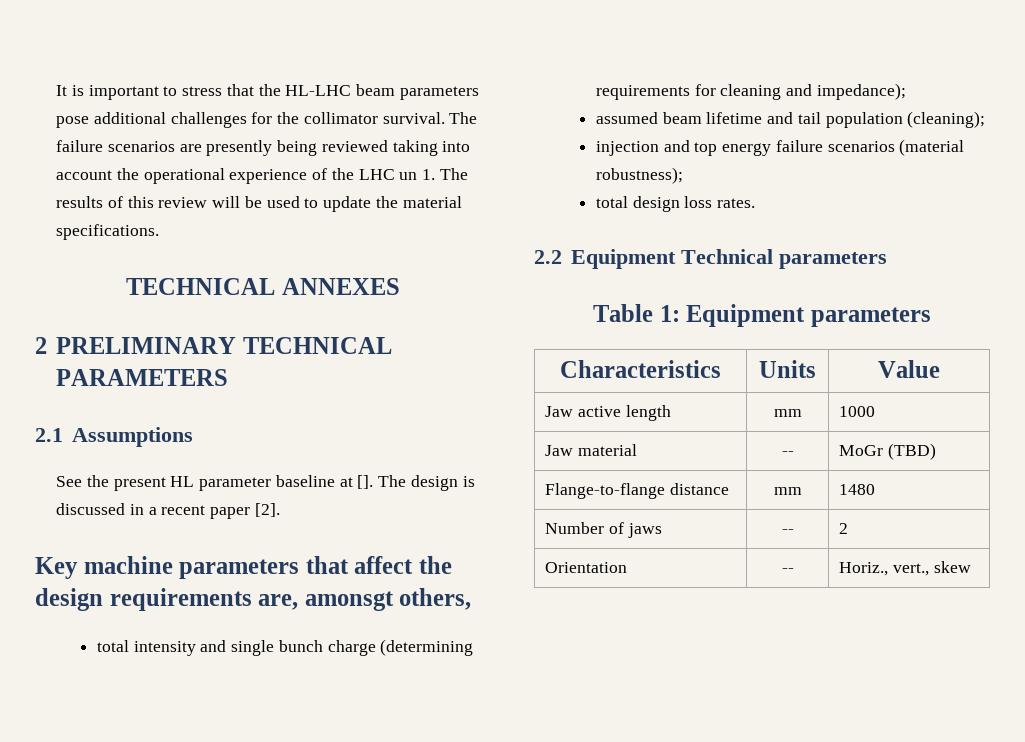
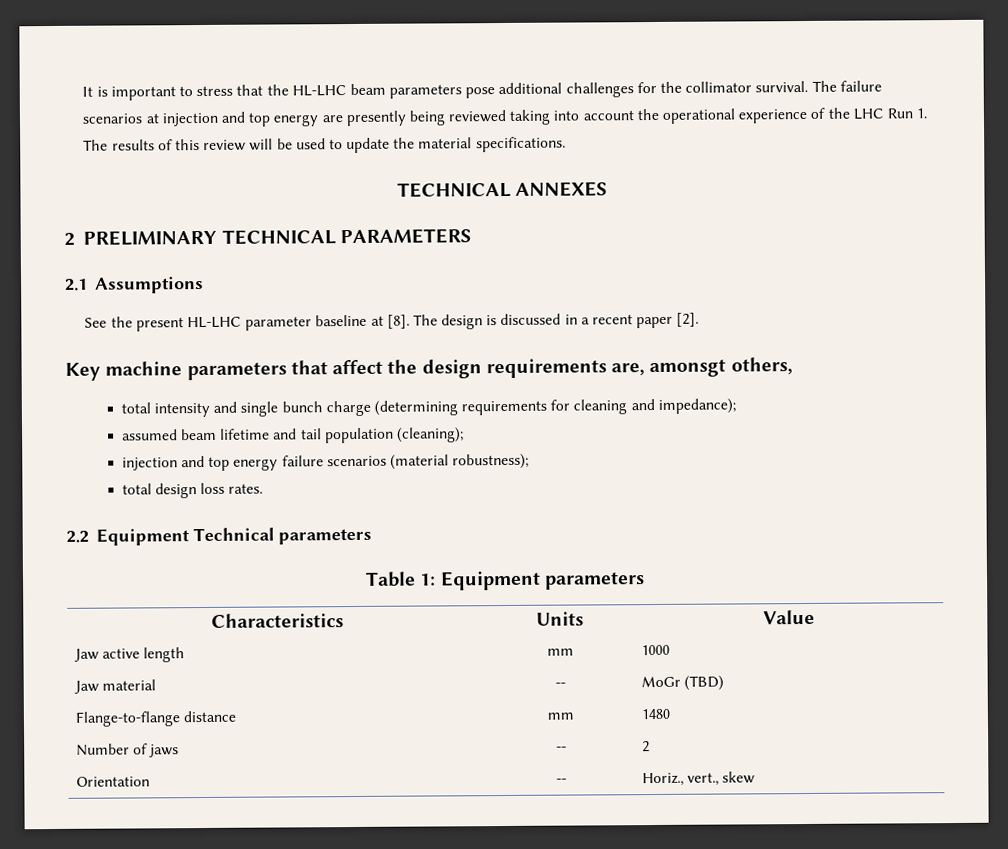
- The failure scenarios are presently being reviewed taking into account the operational experience of the LHC un 1. The results of this review will be used to update the material specifications.
+ The failure scenarios at injection and top energy are presently being reviewed taking into account the operational experience of the LHC Run 1. The results of this review will be used to update the material specifications.
- See the present HL parameter baseline at [].
+ See the present HL-LHC parameter baseline at [8].

